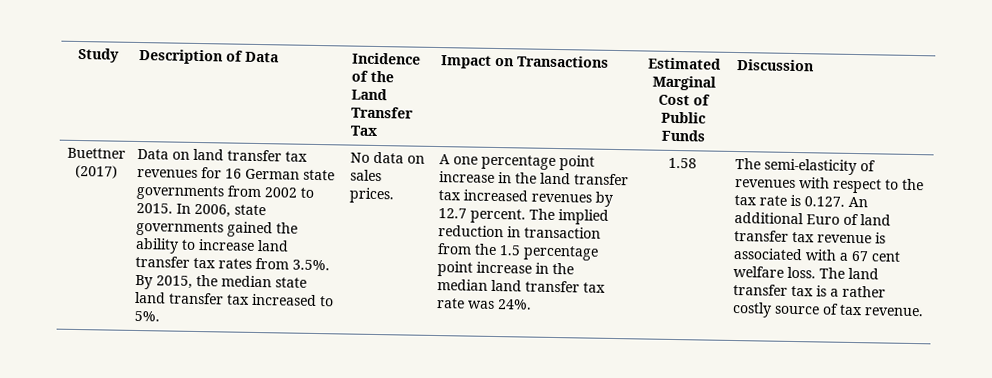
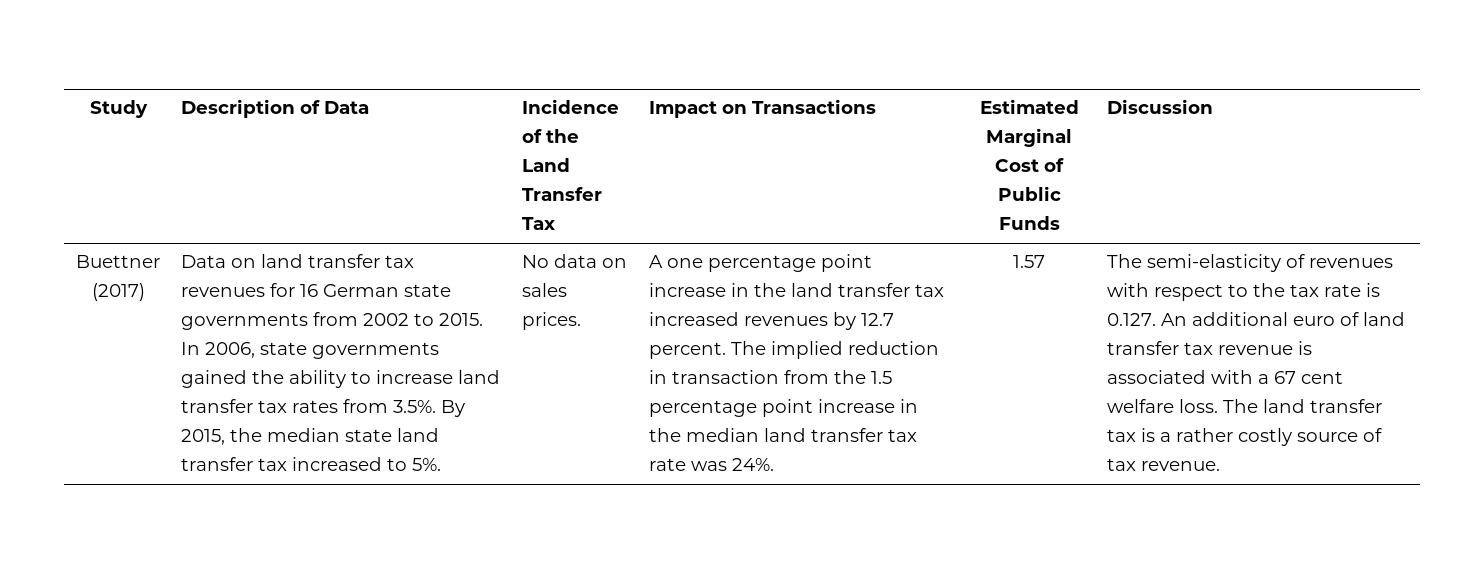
- 1.58
+ 1.57
- The semi-elasticity of revenues with respect to the tax rate is 0.127. An additional Euro of land transfer tax revenue is associated with a 67 cent welfare loss.
+ The semi-elasticity of revenues with respect to the tax rate is 0.127. An additional euro of land transfer tax revenue is associated with a 67 cent welfare loss.

